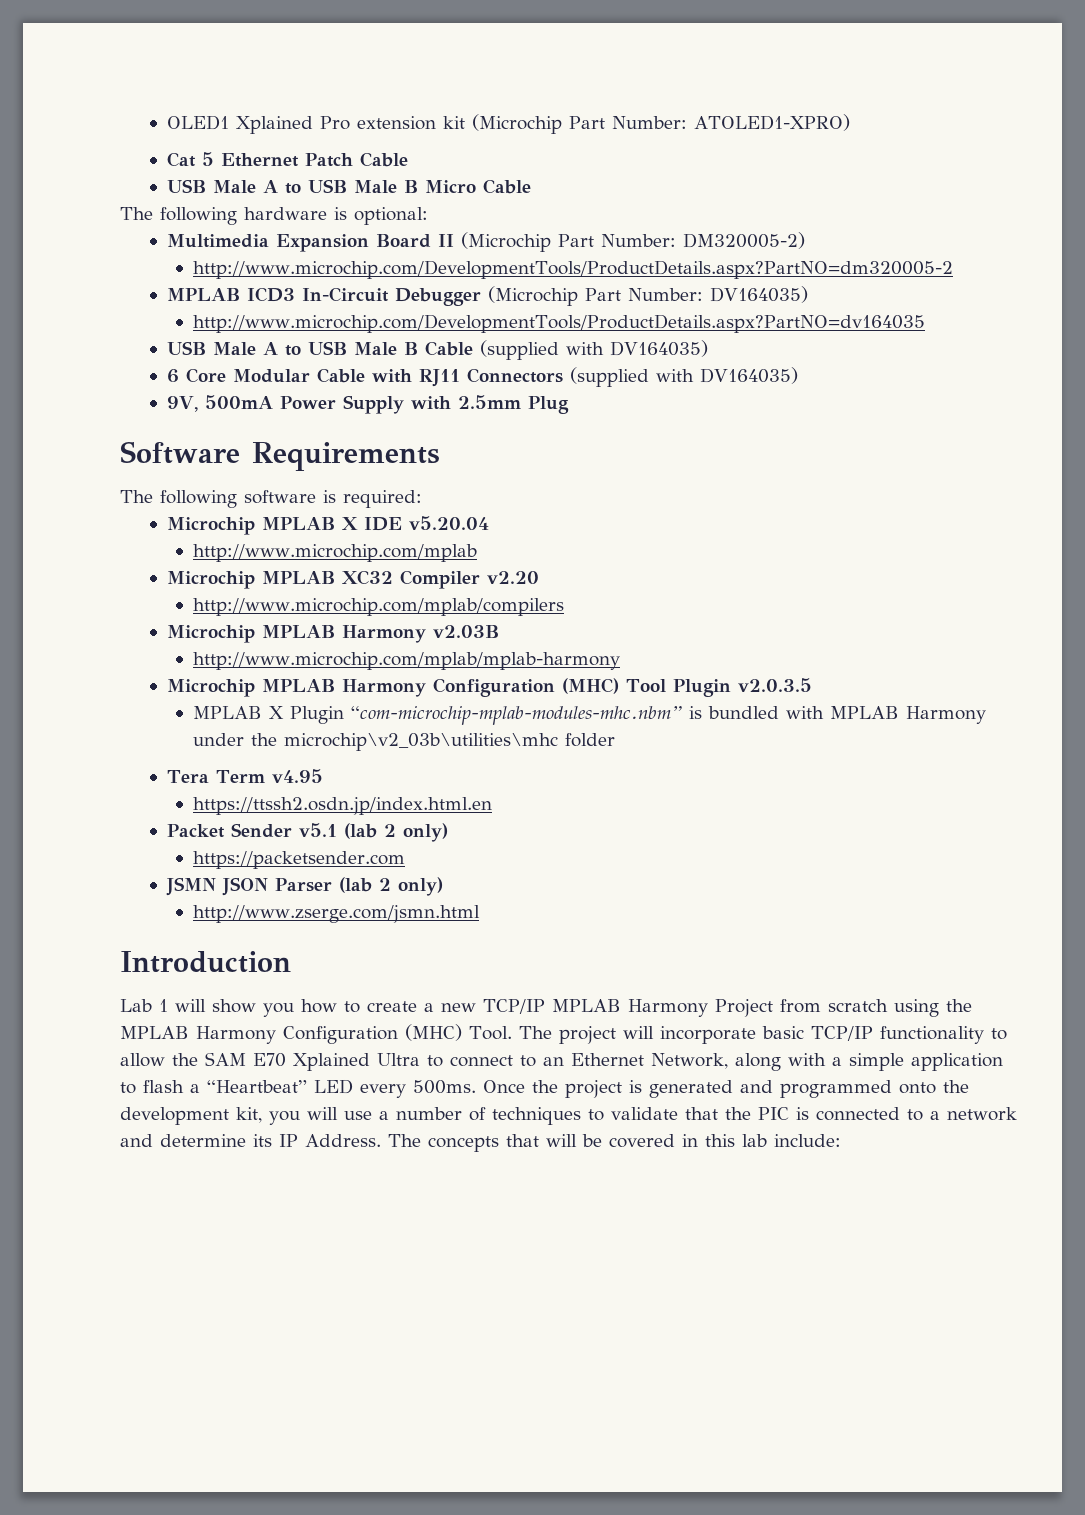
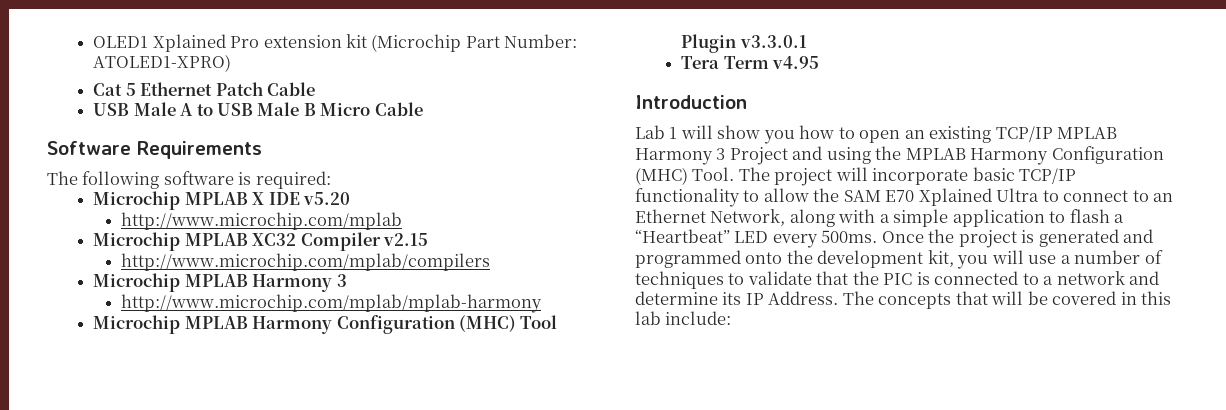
- The following hardware is optional:
- Multimedia Expansion Board II (Microchip Part Number: DM320005-2)
- http://www.microchip.com/DevelopmentTools/ProductDetails.aspx?PartNO=dm320005-2
- MPLAB ICD3 In-Circuit Debugger (Microchip Part Number: DV164035)
- http://www.microchip.com/DevelopmentTools/ProductDetails.aspx?PartNO=dv164035
- USB Male A to USB Male B Cable (supplied with DV164035)
- 6 Core Modular Cable with RJ11 Connectors (supplied with DV164035)
- 9V, 500mA Power Supply with 2.5mm Plug
- Microchip MPLAB X IDE v5.20.04
+ Microchip MPLAB X IDE v5.20
- Microchip MPLAB XC32 Compiler v2.20
+ Microchip MPLAB XC32 Compiler v2.15
- Microchip MPLAB Harmony v2.03B
+ Microchip MPLAB Harmony 3
- Microchip MPLAB Harmony Configuration (MHC) Tool Plugin v2.0.3.5
- MPLAB X Plugin “com-microchip-mplab-modules-mhc.nbm” is bundled with MPLAB Harmony under the microchip\v2_03b\utilities\mhc folder
+ Microchip MPLAB Harmony Configuration (MHC) Tool Plugin v3.3.0.1
  Tera Term v4.95
- https://ttssh2.osdn.jp/index.html.en
- Packet Sender v5.1 (lab 2 only)
- https://packetsender.com
- JSMN JSON Parser (lab 2 only)
- http://www.zserge.com/jsmn.html
- Lab 1 will show you how to create a new TCP/IP MPLAB Harmony Project from scratch using the MPLAB Harmony Configuration (MHC) Tool.
+ Lab 1 will show you how to open an existing TCP/IP MPLAB Harmony 3 Project and using the MPLAB Harmony Configuration (MHC) Tool.

